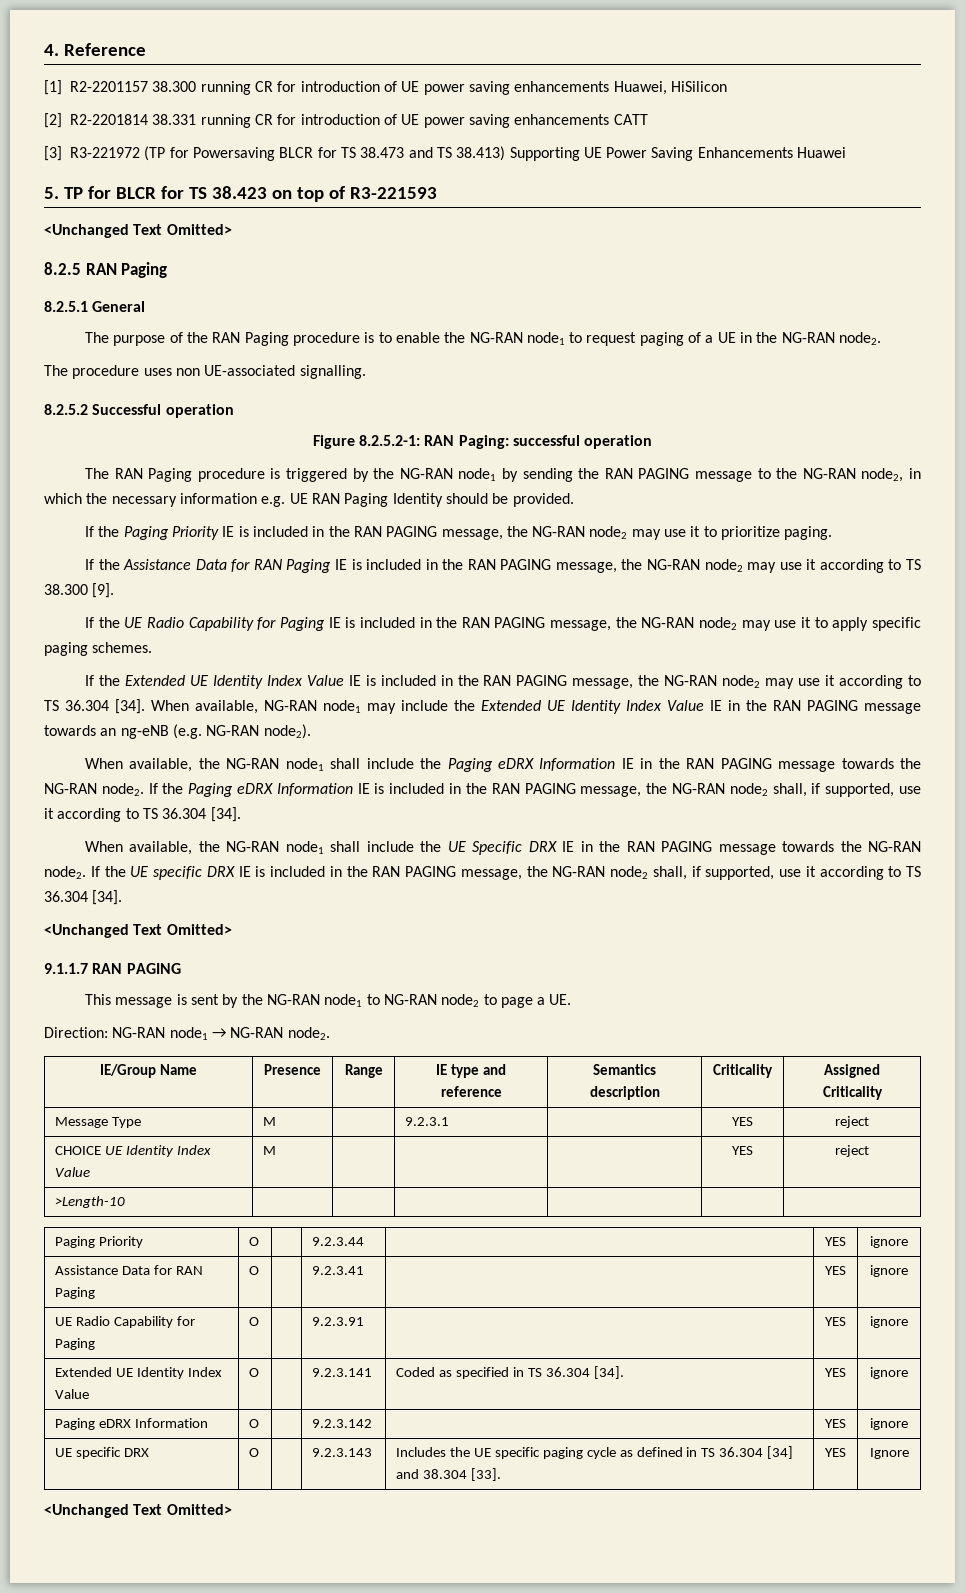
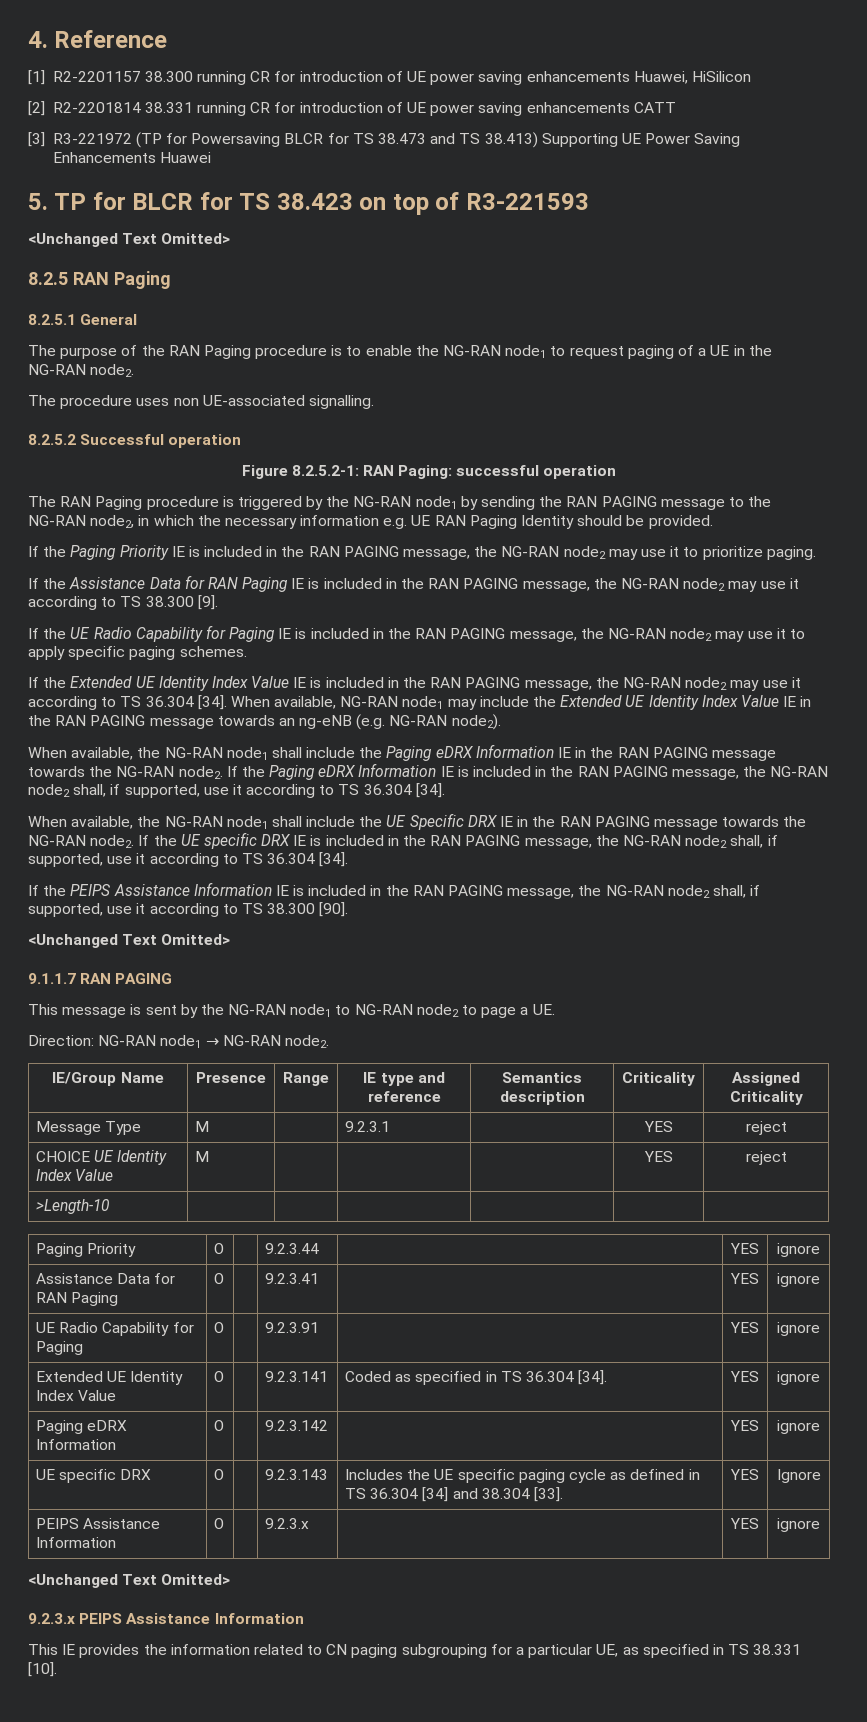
+ If the PEIPS Assistance Information IE is included in the RAN PAGING message, the NG-RAN node2 shall, if supported, use it according to TS 38.300 [90].
  UE specific DRX | O | | 9.2.3.143 | Includes the UE specific paging cycle as defined in TS 36.304 [34] and 38.304 [33]. | YES | Ignore
+ PEIPS Assistance Information | O | | 9.2.3.x | | YES | ignore
  <Unchanged Text Omitted>
+ 9.2.3.x PEIPS Assistance Information
+ This IE provides the information related to CN paging subgrouping for a particular UE, as specified in TS 38.331 [10].

